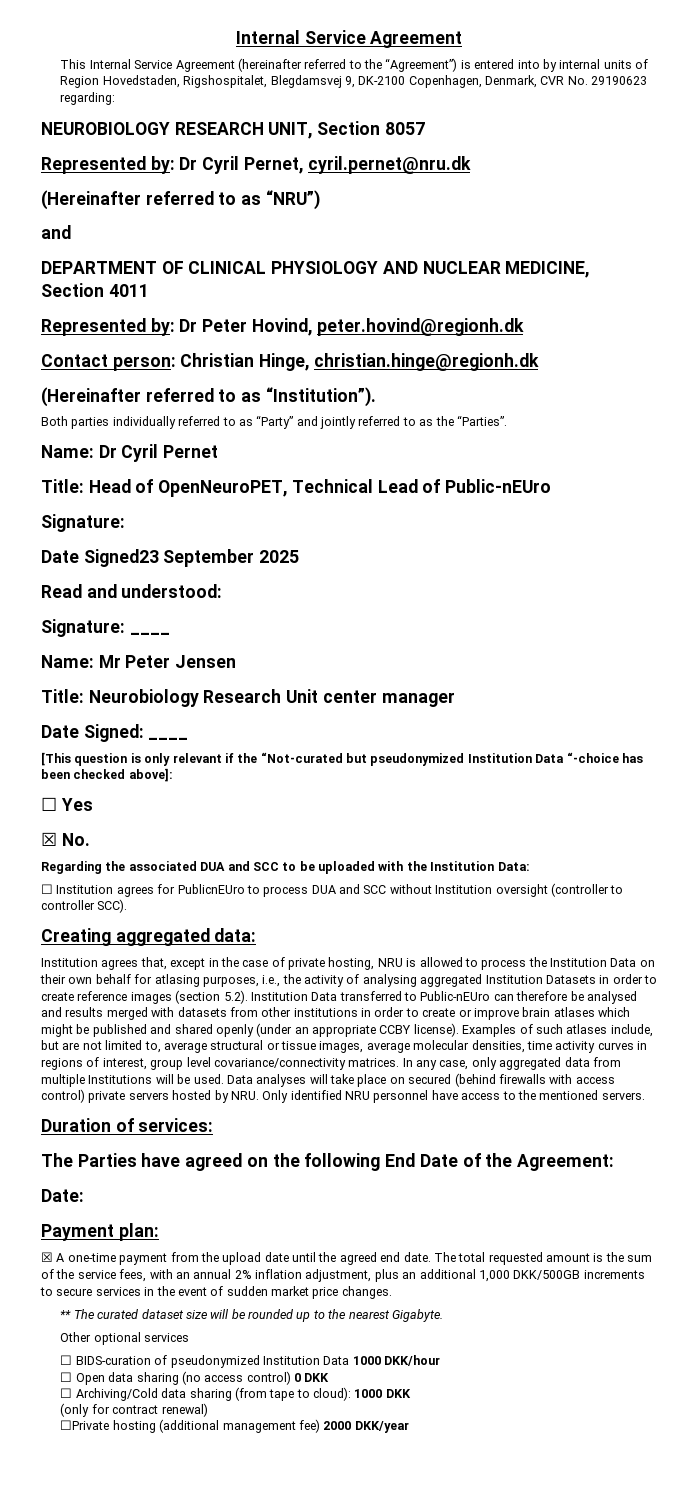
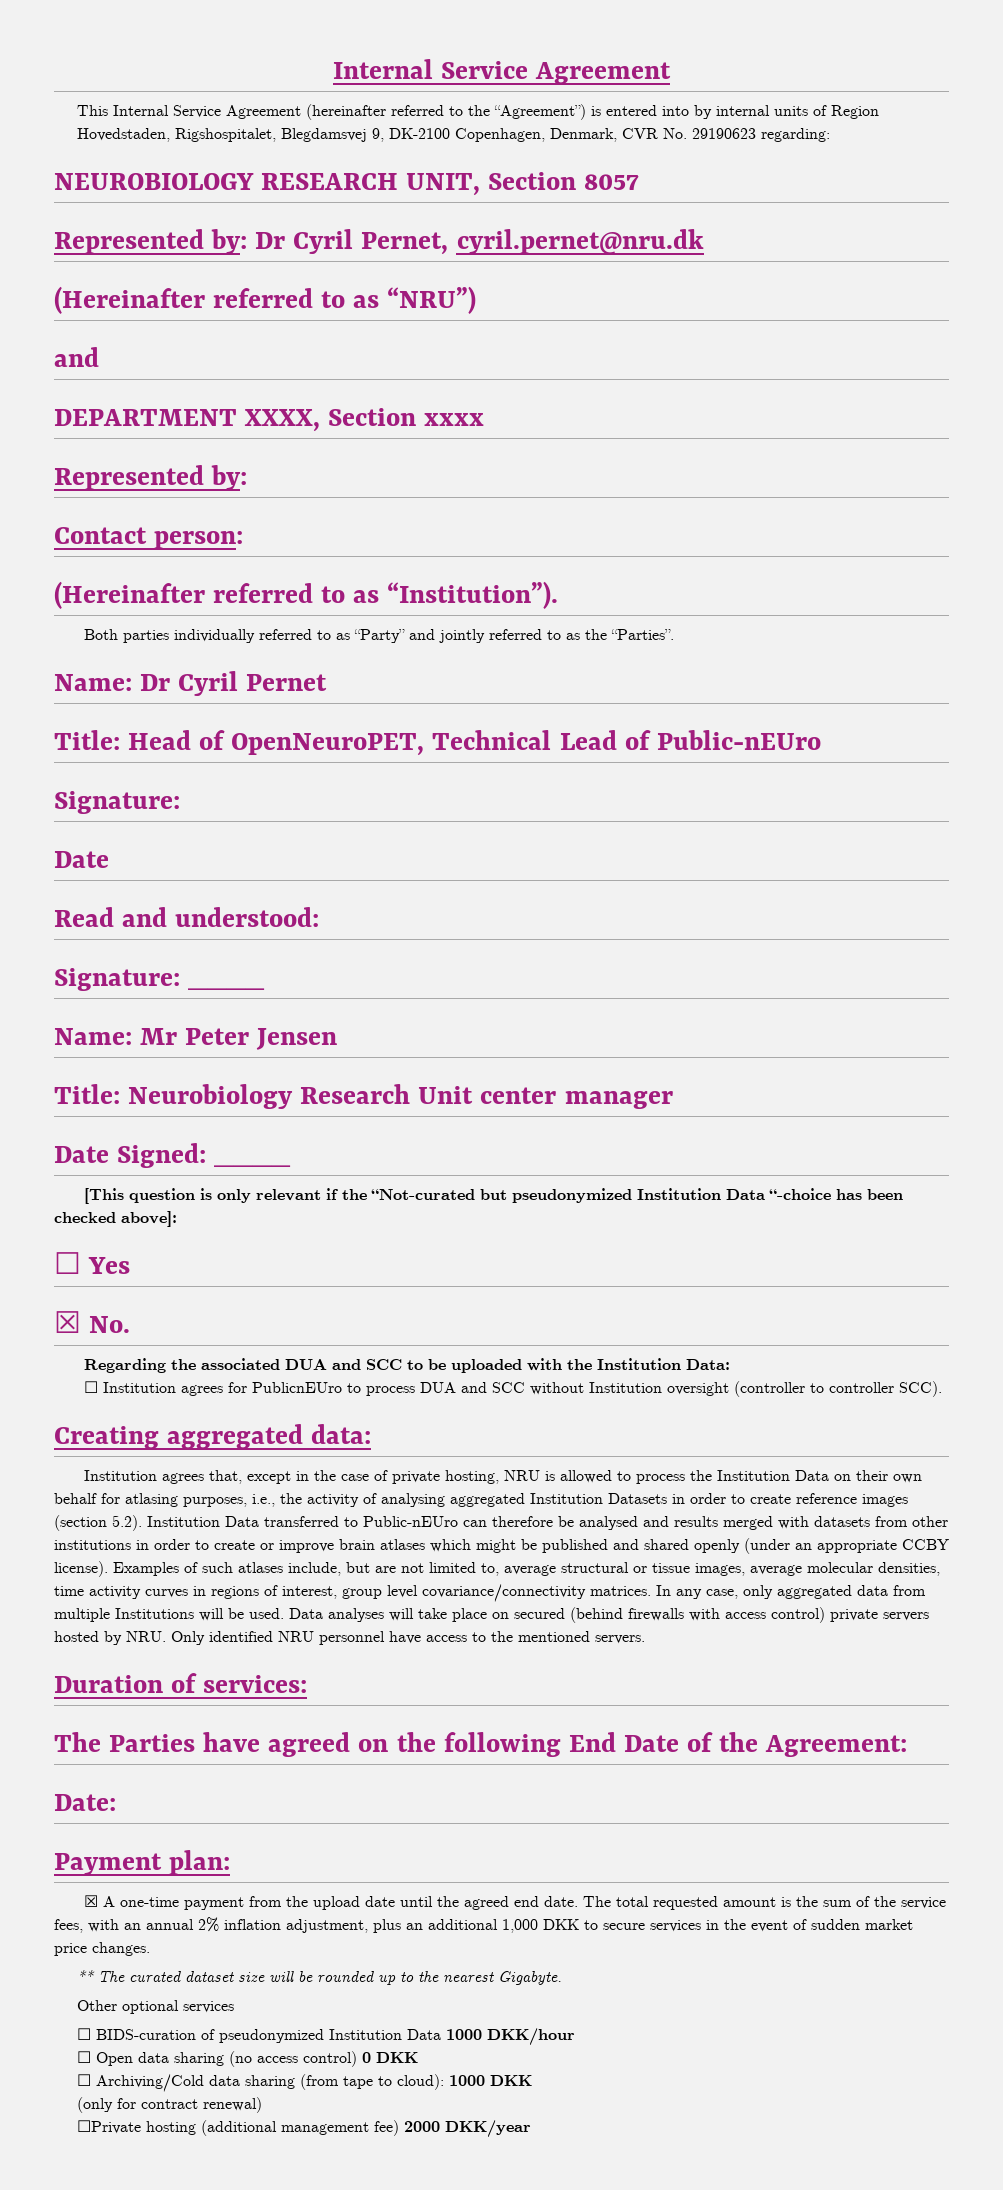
- DEPARTMENT OF CLINICAL PHYSIOLOGY AND NUCLEAR MEDICINE, Section 4011
- Represented by: Dr Peter Hovind, peter.hovind@regionh.dk
+ DEPARTMENT XXXX, Section xxxx
+ Represented by:
- Contact person: Christian Hinge, christian.hinge@regionh.dk
+ Contact person:
  Title: Head of OpenNeuroPET, Technical Lead of Public-nEUro
  Signature:
- Date Signed23 September 2025
+ Date
- The total requested amount is the sum of the service fees, with an annual 2% inflation adjustment, plus an additional 1,000 DKK/500GB increments to secure services in the event of sudden market price changes.
+ The total requested amount is the sum of the service fees, with an annual 2% inflation adjustment, plus an additional 1,000 DKK to secure services in the event of sudden market price changes.

